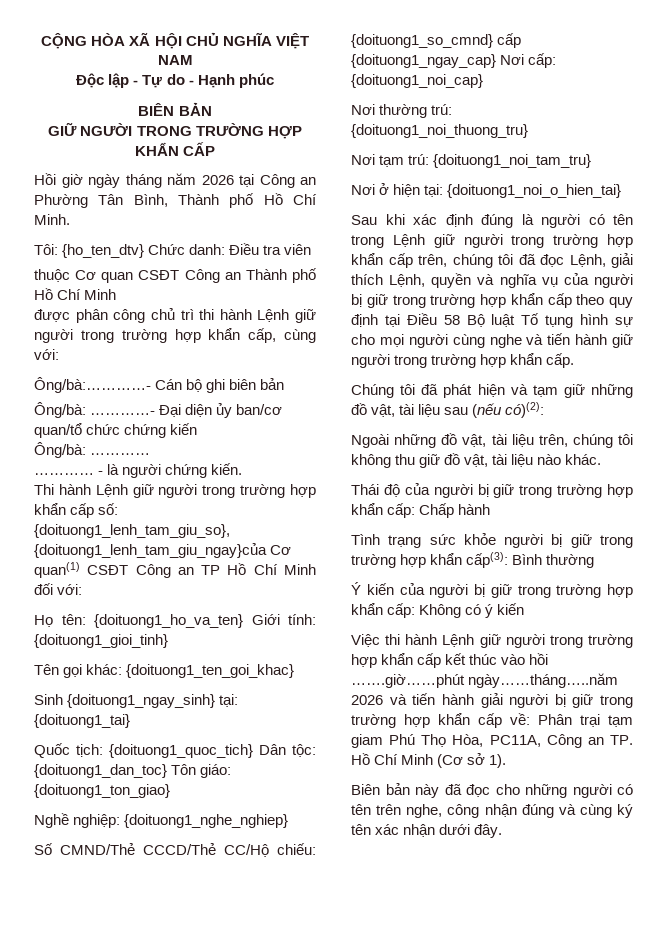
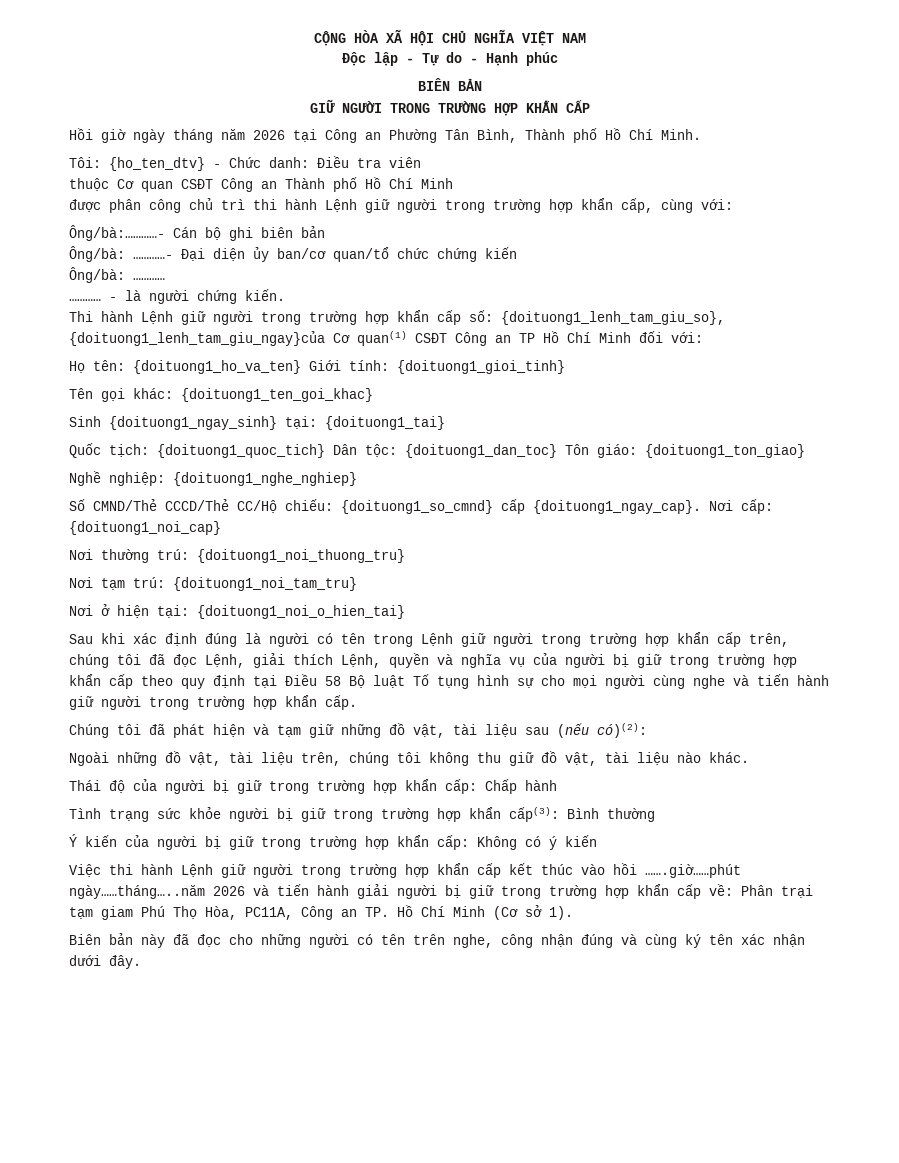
- Tôi: {ho_ten_dtv} Chức danh: Điều tra viên
+ Tôi: {ho_ten_dtv} - Chức danh: Điều tra viên
- Số CMND/Thẻ CCCD/Thẻ CC/Hộ chiếu: {doituong1_so_cmnd} cấp {doituong1_ngay_cap} Nơi cấp: {doituong1_noi_cap}
+ Số CMND/Thẻ CCCD/Thẻ CC/Hộ chiếu: {doituong1_so_cmnd} cấp {doituong1_ngay_cap}. Nơi cấp: {doituong1_noi_cap}

